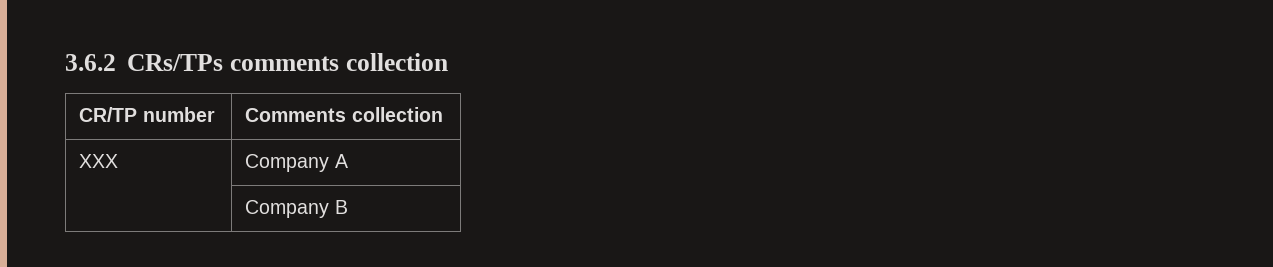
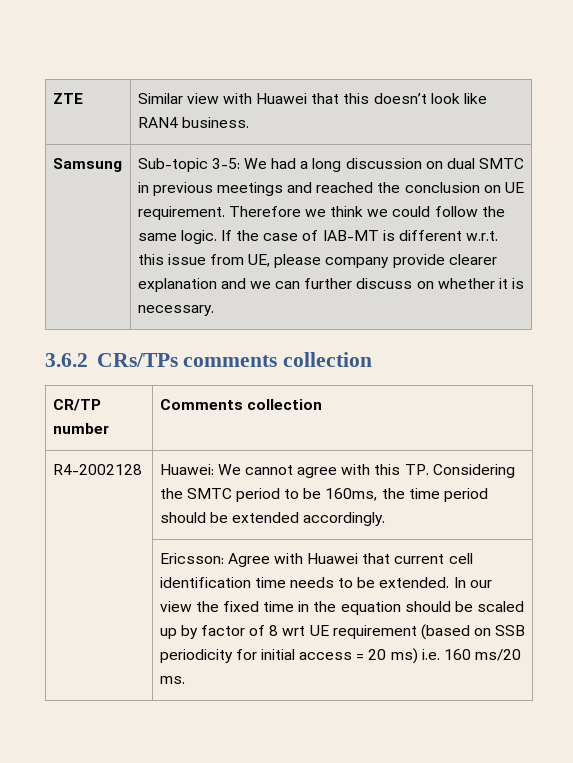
+ ZTE | Similar view with Huawei that this doesn’t look like RAN4 business.
+ Samsung | Sub-topic 3-5: We had a long discussion on dual SMTC in previous meetings and reached the conclusion on UE requirement. Therefore we think we could follow the same logic. If the case of IAB-MT is different w.r.t. this issue from UE, please company provide clearer explanation and we can further discuss on whether it is necessary.
- XXX | Company A
- | Company B
+ R4-2002128 | Huawei: We cannot agree with this TP. Considering the SMTC period to be 160ms, the time period should be extended accordingly.
+ | Ericsson: Agree with Huawei that current cell identification time needs to be extended. In our view the fixed time in the equation should be scaled up by factor of 8 wrt UE requirement (based on SSB periodicity for initial access = 20 ms) i.e. 160 ms/20 ms.

